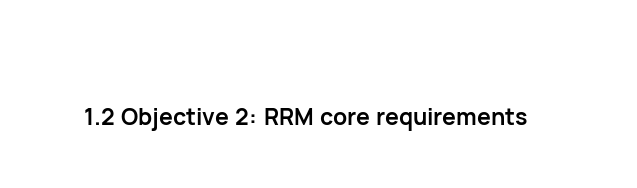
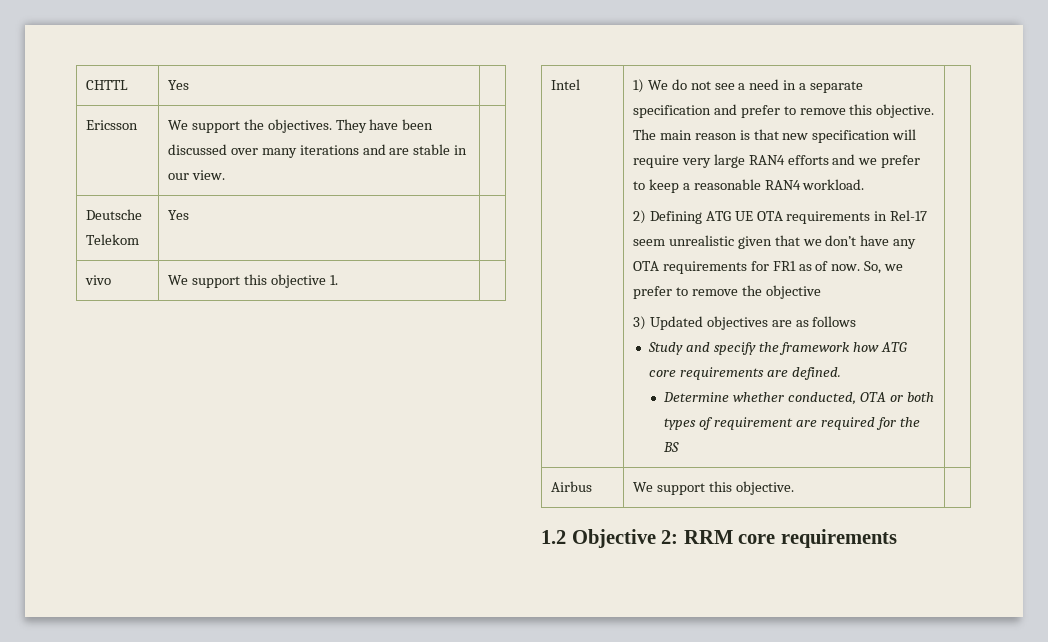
+ CHTTL | Yes |
+ Ericsson | We support the objectives. They have been discussed over many iterations and are stable in our view. |
+ Deutsche Telekom | Yes |
+ vivo | We support this objective 1. |
+ Intel | 1) We do not see a need in a separate specification and prefer to remove this objective. The main reason is that new specification will require very large RAN4 efforts and we prefer to keep a reasonable RAN4 workload.
+ 2) Defining ATG UE OTA requirements in Rel-17 seem unrealistic given that we don’t have any OTA requirements for FR1 as of now. So, we prefer to remove the objective
+ 3) Updated objectives are as follows
+ Study and specify the framework how ATG core requirements are defined.
+ Determine whether conducted, OTA or both types of requirement are required for the BS |
+ Airbus | We support this objective. |

